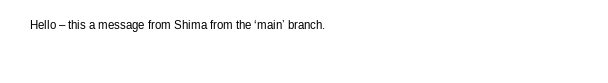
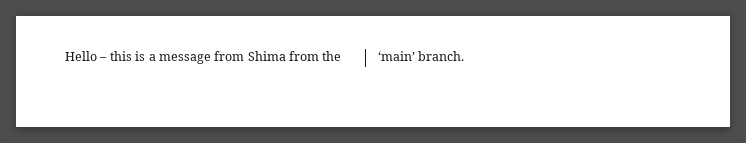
- Hello – this a message from Shima from the ‘main’ branch.
+ Hello – this is a message from Shima from the ‘main’ branch.

